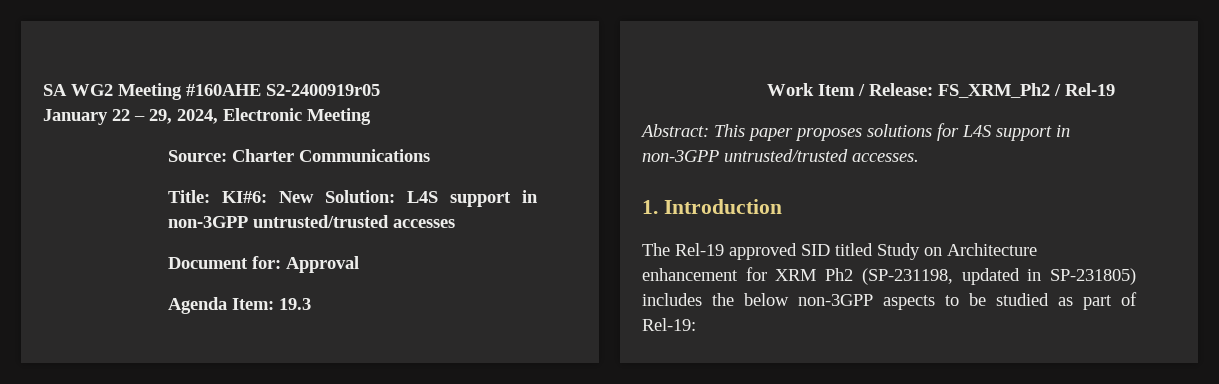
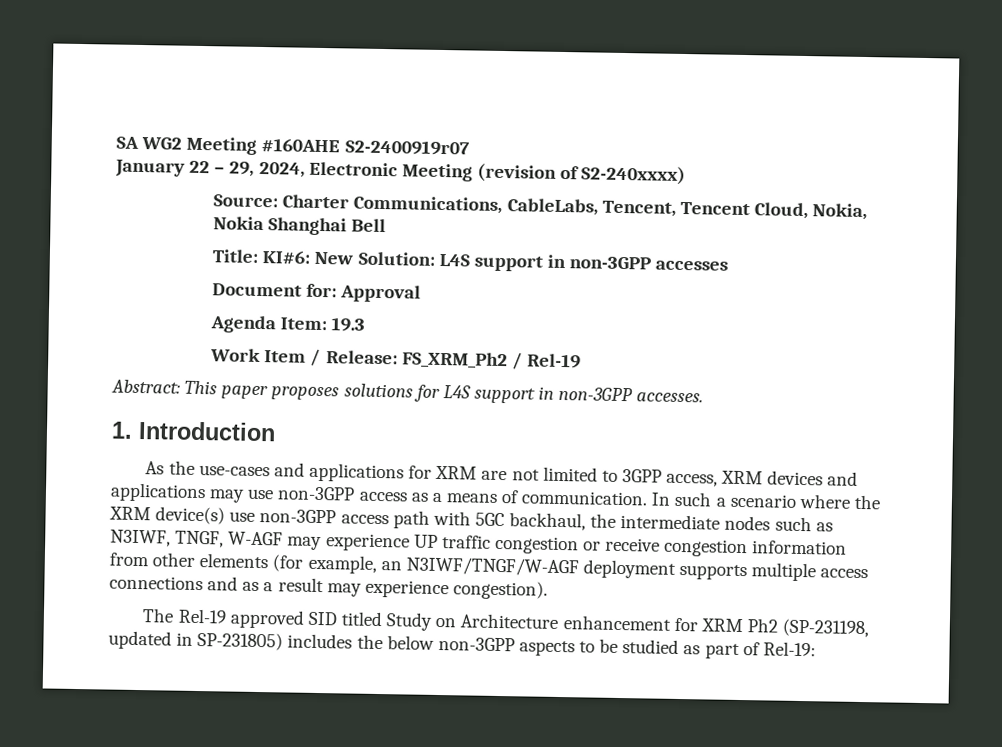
- SA WG2 Meeting #160AHE S2-2400919r05
+ SA WG2 Meeting #160AHE S2-2400919r07
- January 22 – 29, 2024, Electronic Meeting
+ January 22 – 29, 2024, Electronic Meeting (revision of S2-240xxxx)
- Source: Charter Communications
+ Source: Charter Communications, CableLabs, Tencent, Tencent Cloud, Nokia, Nokia Shanghai Bell
- Title: KI#6: New Solution: L4S support in non-3GPP untrusted/trusted accesses
+ Title: KI#6: New Solution: L4S support in non-3GPP accesses
- Abstract: This paper proposes solutions for L4S support in non-3GPP untrusted/trusted accesses.
+ Abstract: This paper proposes solutions for L4S support in non-3GPP accesses.
+ As the use-cases and applications for XRM are not limited to 3GPP access, XRM devices and applications may use non-3GPP access as a means of communication. In such a scenario where the XRM device(s) use non-3GPP access path with 5GC backhaul, the intermediate nodes such as N3IWF, TNGF, W-AGF may experience UP traffic congestion or receive congestion information from other elements (for example, an N3IWF/TNGF/W-AGF deployment supports multiple access connections and as a result may experience congestion).

